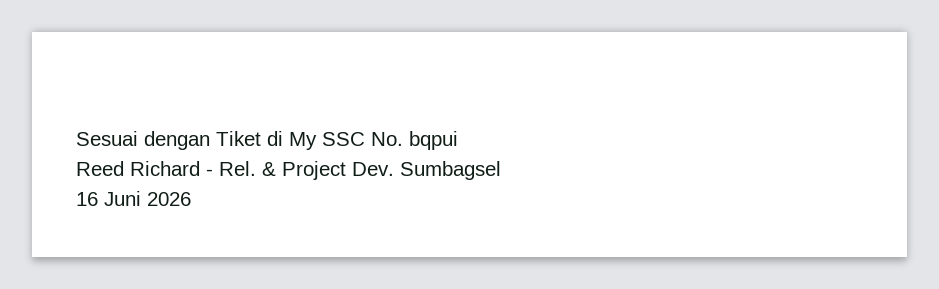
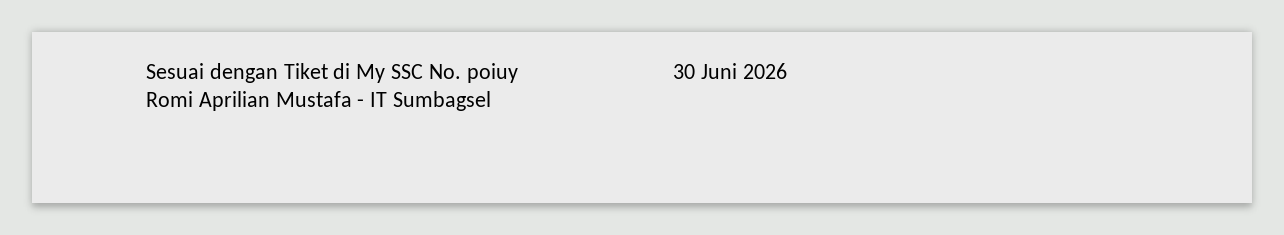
- Sesuai dengan Tiket di My SSC No. bqpui
- Reed Richard - Rel. & Project Dev. Sumbagsel
+ Sesuai dengan Tiket di My SSC No. poiuy
+ Romi Aprilian Mustafa - IT Sumbagsel
- 16 Juni 2026
+ 30 Juni 2026

